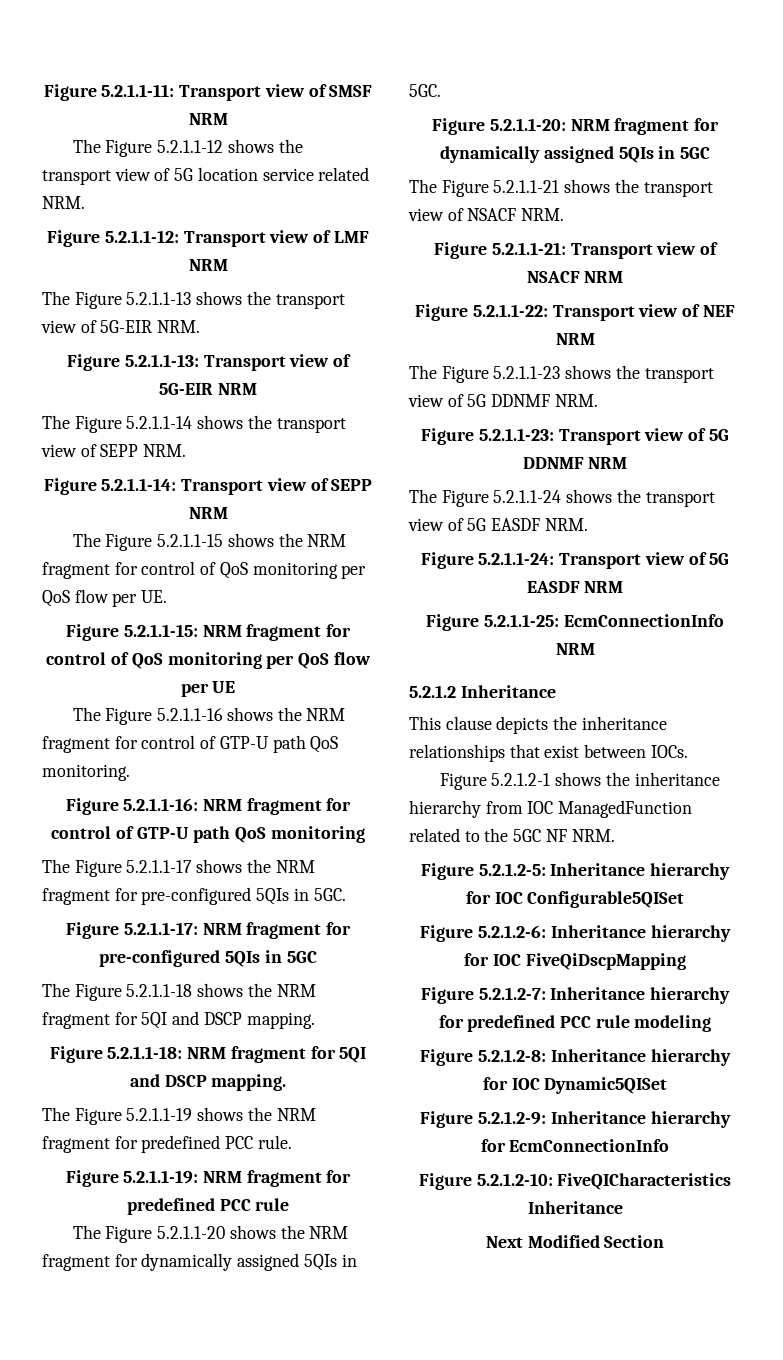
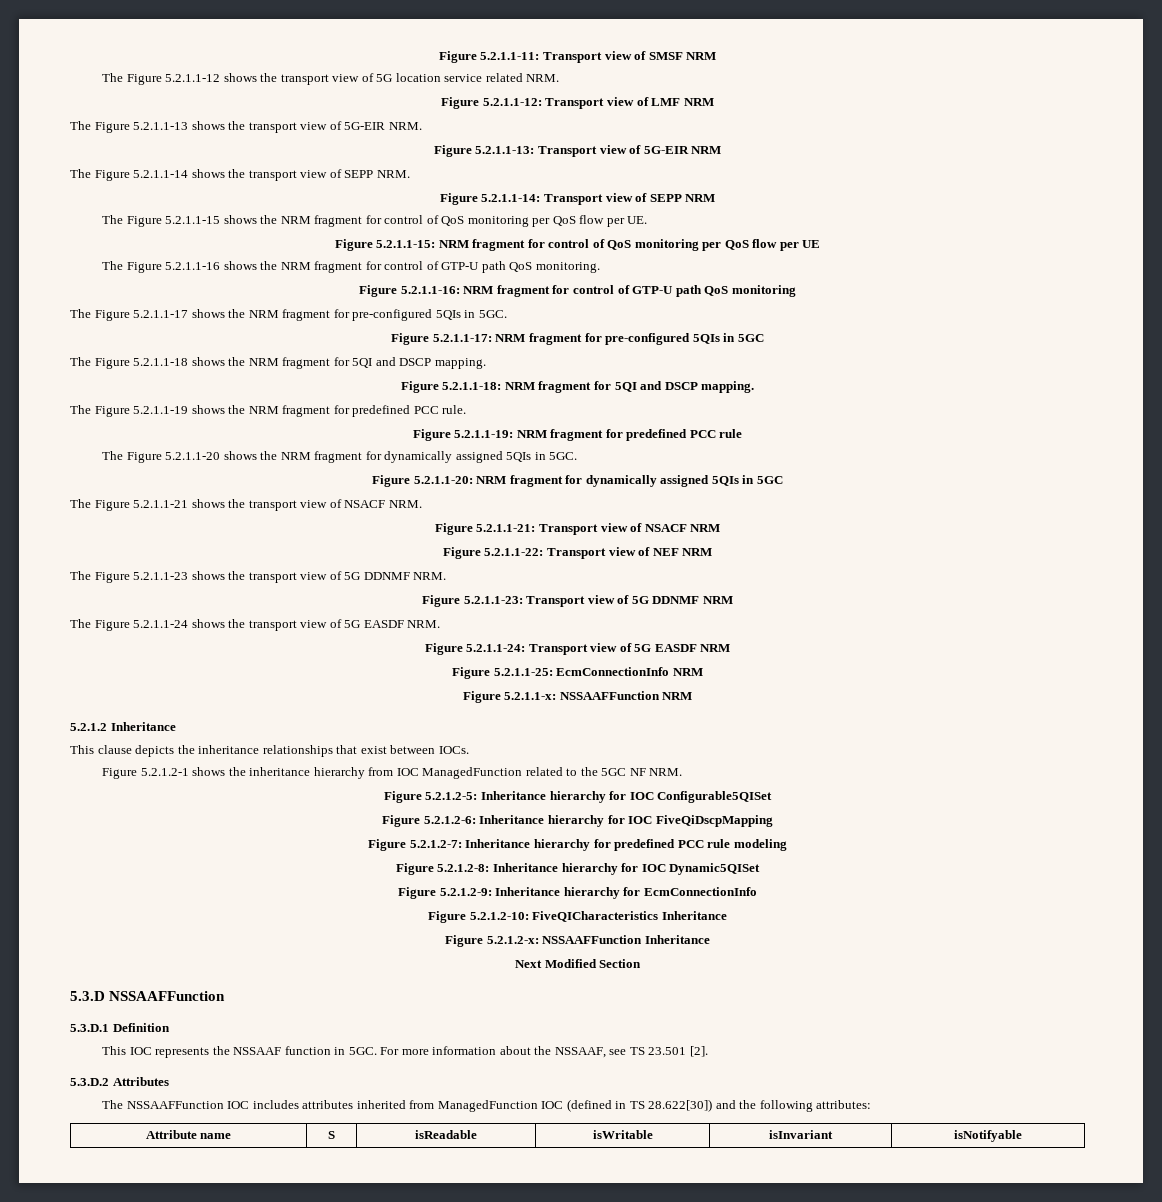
+ Figure 5.2.1.1-x: NSSAAFFunction NRM
+ Figure 5.2.1.2-x: NSSAAFFunction Inheritance
+ 5.3.D NSSAAFFunction
+ 5.3.D.1 Definition
+ This IOC represents the NSSAAF function in 5GC. For more information about the NSSAAF, see TS 23.501 [2].
+ 5.3.D.2 Attributes
+ The NSSAAFFunction IOC includes attributes inherited from ManagedFunction IOC (defined in TS 28.622[30]) and the following attributes:
+ Attribute name | S | isReadable | isWritable | isInvariant | isNotifyable

